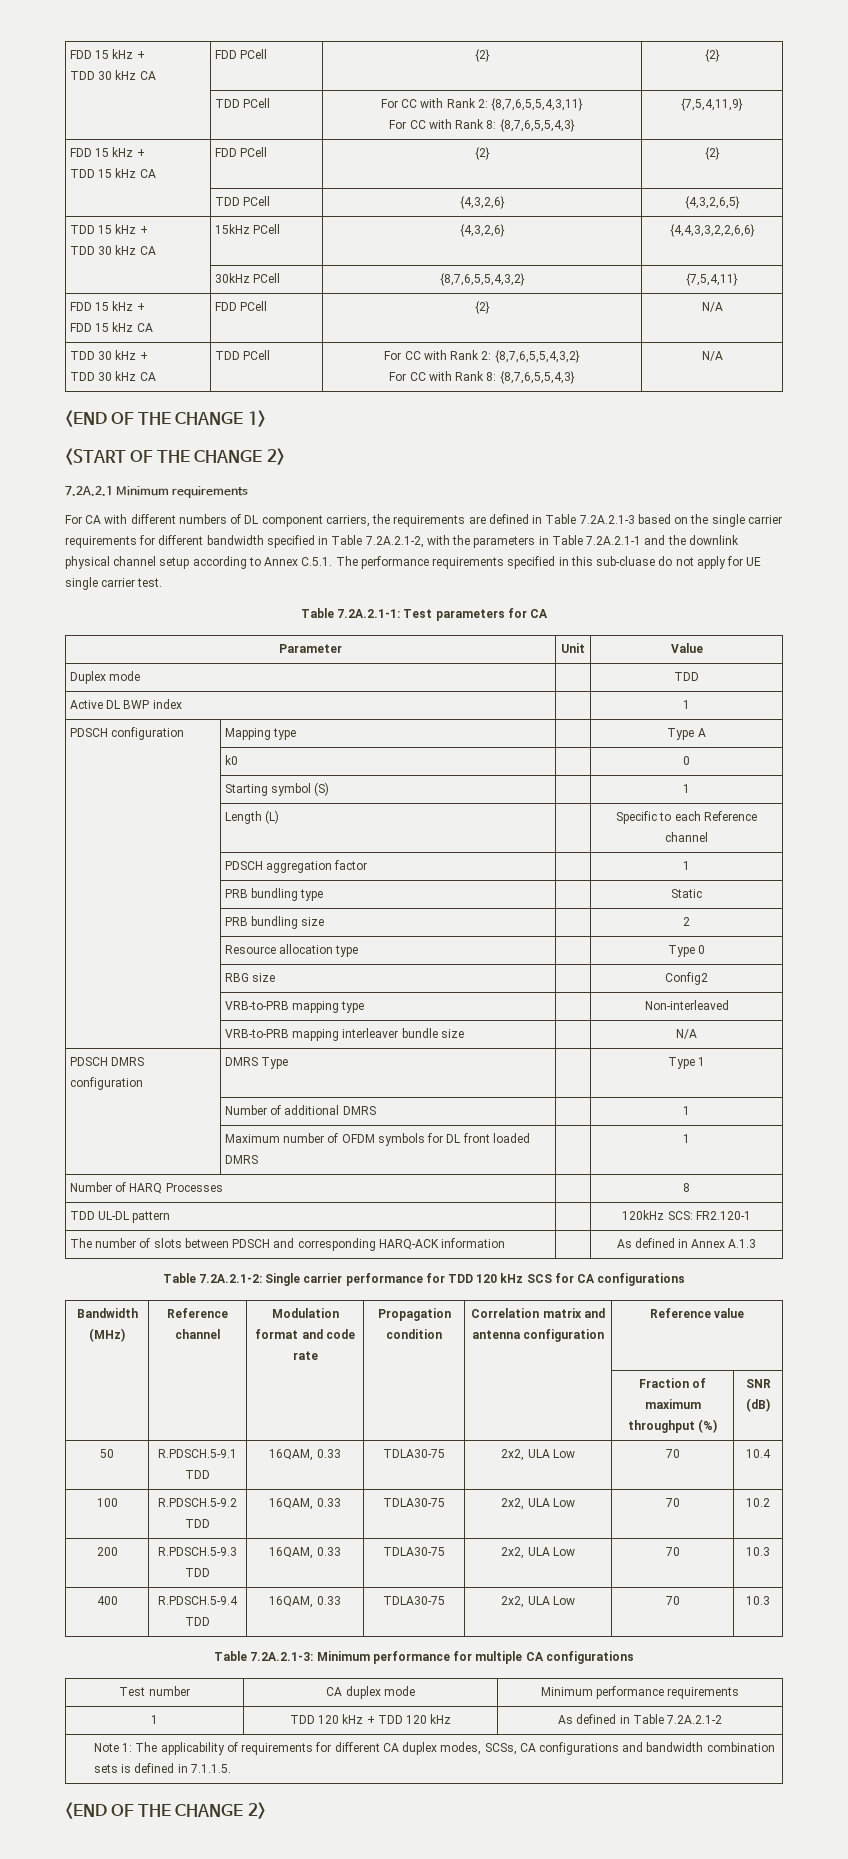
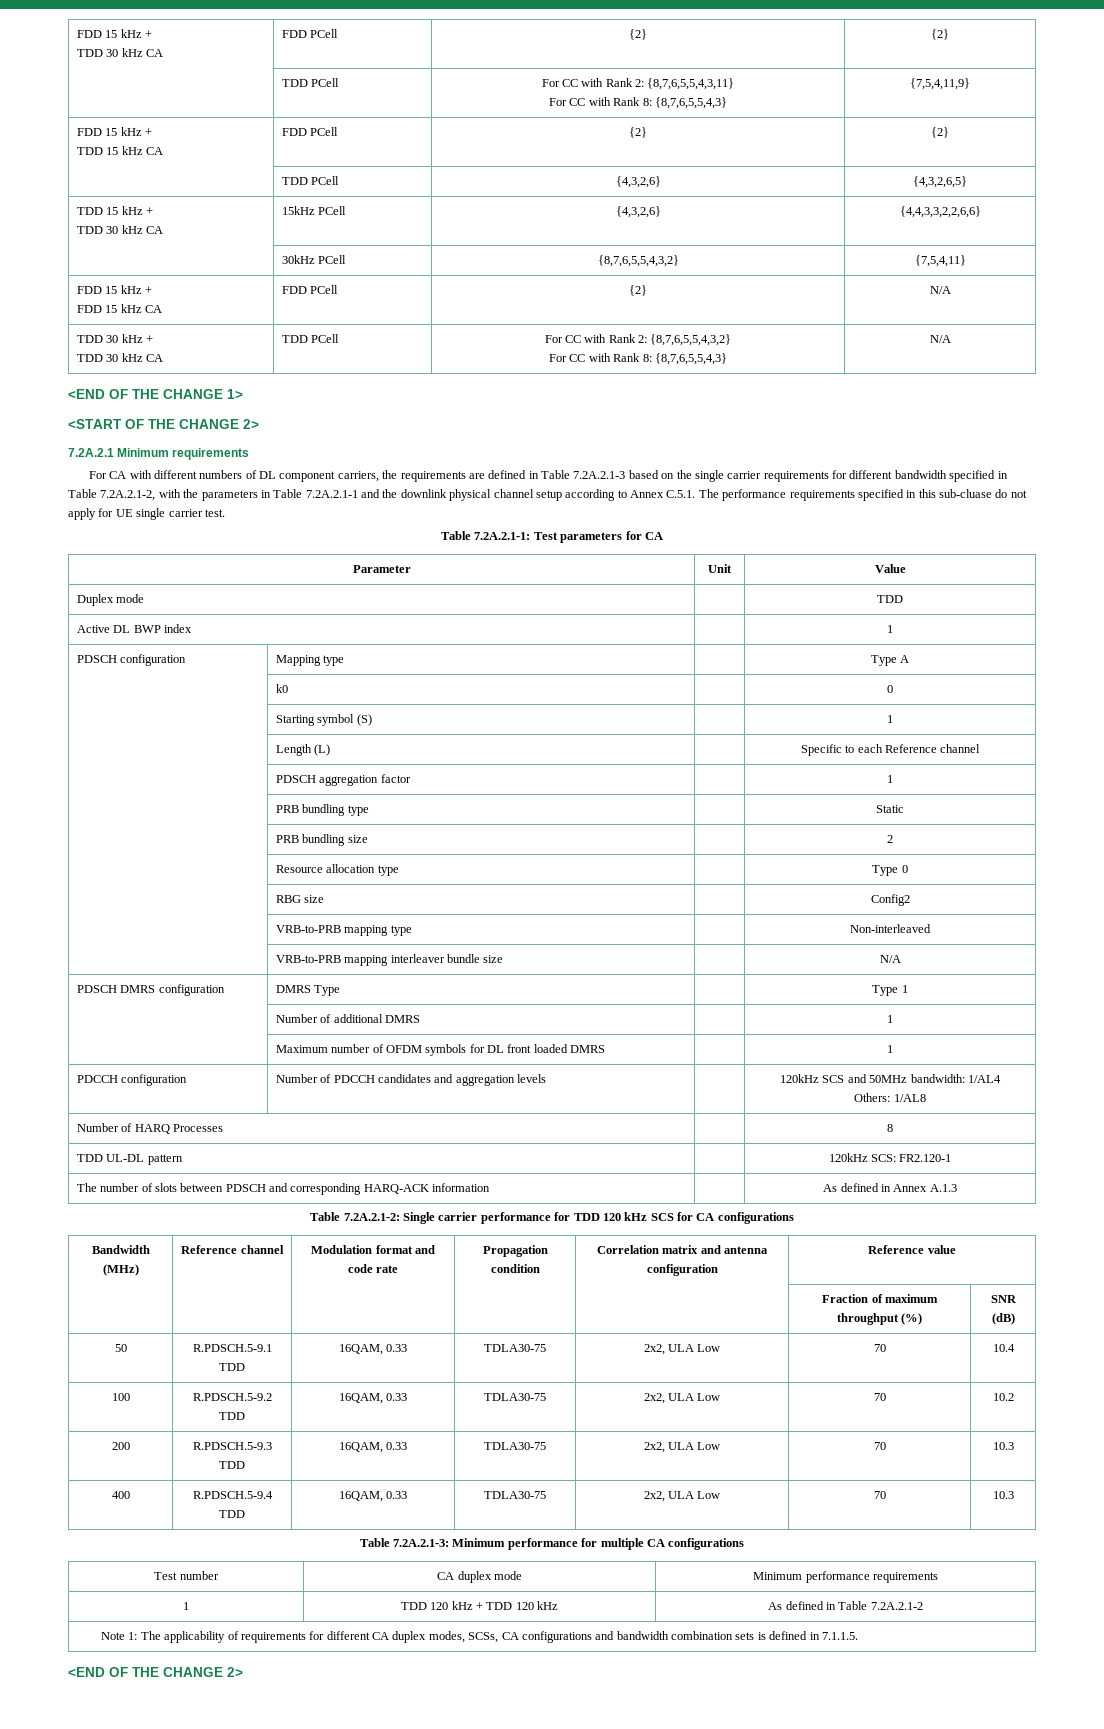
+ PDCCH configuration | Number of PDCCH candidates and aggregation levels | | 120kHz SCS and 50MHz bandwidth: 1/AL4
+ Others: 1/AL8

